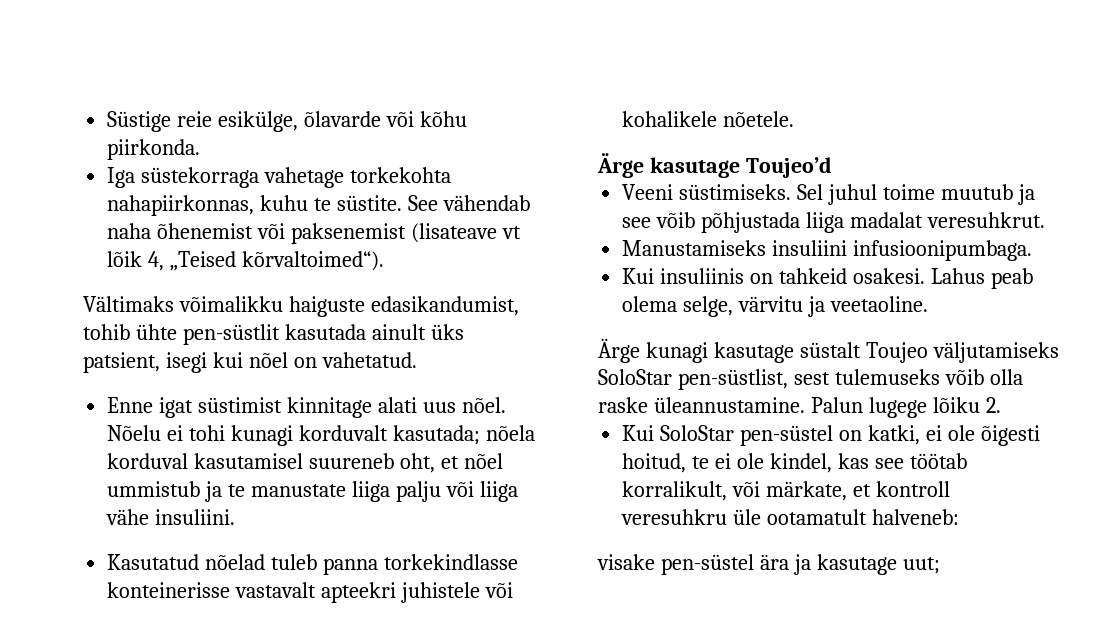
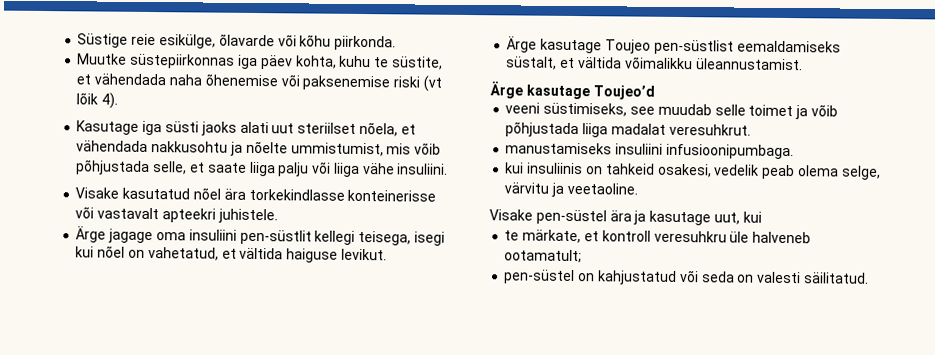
- Iga süstekorraga vahetage torkekohta nahapiirkonnas, kuhu te süstite. See vähendab naha õhenemist või paksenemist (lisateave vt lõik 4, „Teised kõrvaltoimed“).
- Vältimaks võimalikku haiguste edasikandumist, tohib ühte pen-süstlit kasutada ainult üks patsient, isegi kui nõel on vahetatud.
- Enne igat süstimist kinnitage alati uus nõel. Nõelu ei tohi kunagi korduvalt kasutada; nõela korduval kasutamisel suureneb oht, et nõel ummistub ja te manustate liiga palju või liiga vähe insuliini.
+ Muutke süstepiirkonnas iga päev kohta, kuhu te süstite, et vähendada naha õhenemise või paksenemise riski (vt lõik 4).
+ Kasutage iga süsti jaoks alati uut steriilset nõela, et vähendada nakkusohtu ja nõelte ummistumist, mis võib põhjustada selle, et saate liiga palju või liiga vähe insuliini.
- Kasutatud nõelad tuleb panna torkekindlasse konteinerisse vastavalt apteekri juhistele või kohalikele nõetele.
+ Visake kasutatud nõel ära torkekindlasse konteinerisse või vastavalt apteekri juhistele.
+ Ärge jagage oma insuliini pen-süstlit kellegi teisega, isegi kui nõel on vahetatud, et vältida haiguse levikut.
+ Ärge kasutage Toujeo pen-süstlist eemaldamiseks süstalt, et vältida võimalikku üleannustamist.
  Ärge kasutage Toujeo’d
- Veeni süstimiseks. Sel juhul toime muutub ja see võib põhjustada liiga madalat veresuhkrut.
+ veeni süstimiseks, see muudab selle toimet ja võib põhjustada liiga madalat veresuhkrut.
- Manustamiseks insuliini infusioonipumbaga.
+ manustamiseks insuliini infusioonipumbaga.
- Kui insuliinis on tahkeid osakesi. Lahus peab olema selge, värvitu ja veetaoline.
+ kui insuliinis on tahkeid osakesi, vedelik peab olema selge, värvitu ja veetaoline.
- Ärge kunagi kasutage süstalt Toujeo väljutamiseks SoloStar pen-süstlist, sest tulemuseks võib olla raske üleannustamine. Palun lugege lõiku 2.
- Kui SoloStar pen-süstel on katki, ei ole õigesti hoitud, te ei ole kindel, kas see töötab korralikult, või märkate, et kontroll veresuhkru üle ootamatult halveneb:
- visake pen-süstel ära ja kasutage uut;
+ Visake pen-süstel ära ja kasutage uut, kui
+ te märkate, et kontroll veresuhkru üle halveneb ootamatult;
+ pen-süstel on kahjustatud või seda on valesti säilitatud.

